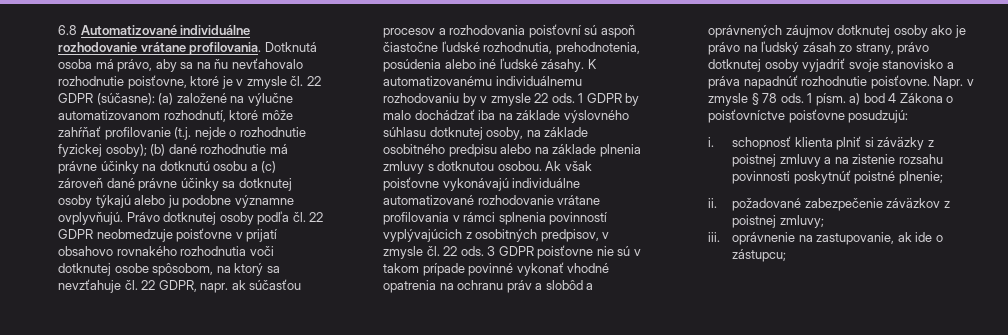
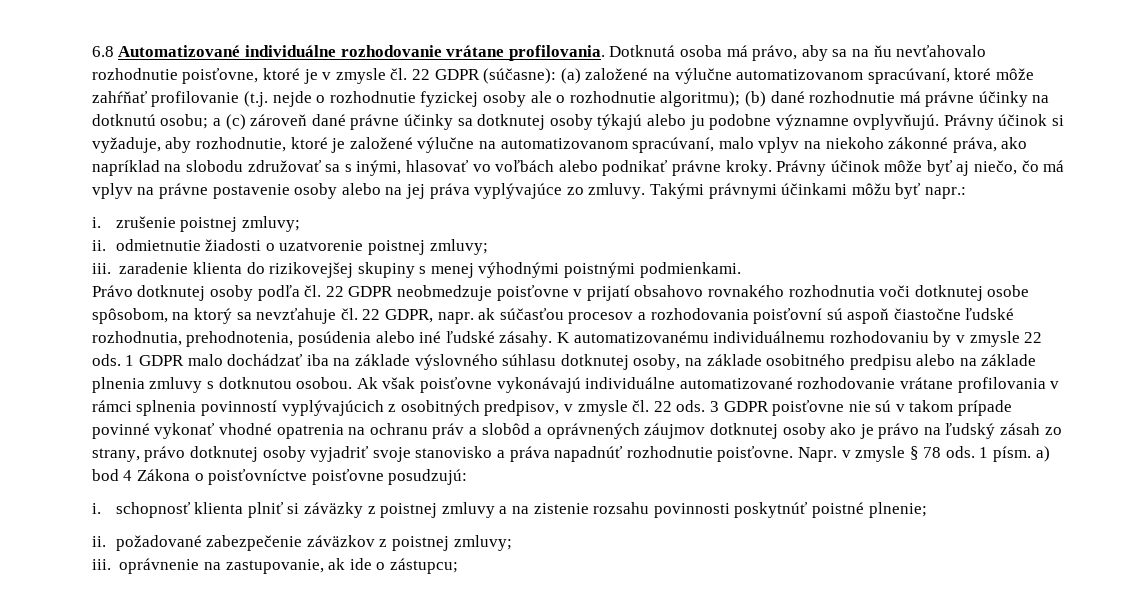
- Dotknutá osoba má právo, aby sa na ňu nevťahovalo rozhodnutie poisťovne, ktoré je v zmysle čl. 22 GDPR (súčasne): (a) založené na výlučne automatizovanom rozhodnutí, ktoré môže zahŕňať profilovanie (t.j. nejde o rozhodnutie fyzickej osoby); (b) dané rozhodnutie má právne účinky na dotknutú osobu a (c) zároveň dané právne účinky sa dotknutej osoby týkajú alebo ju podobne významne ovplyvňujú. Právo dotknutej osoby podľa čl. 22 GDPR neobmedzuje poisťovne v prijatí obsahovo rovnakého rozhodnutia voči dotknutej osobe spôsobom, na ktorý sa nevzťahuje čl. 22 GDPR, napr. ak súčasťou procesov a rozhodovania poisťovní sú aspoň čiastočne ľudské rozhodnutia, prehodnotenia, posúdenia alebo iné ľudské zásahy.
+ Dotknutá osoba má právo, aby sa na ňu nevťahovalo rozhodnutie poisťovne, ktoré je v zmysle čl. 22 GDPR (súčasne): (a) založené na výlučne automatizovanom spracúvaní, ktoré môže zahŕňať profilovanie (t.j. nejde o rozhodnutie fyzickej osoby ale o rozhodnutie algoritmu); (b) dané rozhodnutie má právne účinky na dotknutú osobu; a (c) zároveň dané právne účinky sa dotknutej osoby týkajú alebo ju podobne významne ovplyvňujú. Právny účinok si vyžaduje, aby rozhodnutie, ktoré je založené výlučne na automatizovanom spracúvaní, malo vplyv na niekoho zákonné práva, ako napríklad na slobodu združovať sa s inými, hlasovať vo voľbách alebo podnikať právne kroky. Právny účinok môže byť aj niečo, čo má vplyv na právne postavenie osoby alebo na jej práva vyplývajúce zo zmluvy. Takými právnymi účinkami môžu byť napr.:
+ i. zrušenie poistnej zmluvy;
+ ii. odmietnutie žiadosti o uzatvorenie poistnej zmluvy;
+ iii. zaradenie klienta do rizikovejšej skupiny s menej výhodnými poistnými podmienkami.
+ Právo dotknutej osoby podľa čl. 22 GDPR neobmedzuje poisťovne v prijatí obsahovo rovnakého rozhodnutia voči dotknutej osobe spôsobom, na ktorý sa nevzťahuje čl. 22 GDPR, napr. ak súčasťou procesov a rozhodovania poisťovní sú aspoň čiastočne ľudské rozhodnutia, prehodnotenia, posúdenia alebo iné ľudské zásahy.
- 1 GDPR by malo dochádzať iba na základe výslovného súhlasu dotknutej osoby, na základe osobitného predpisu alebo na základe plnenia zmluvy s dotknutou osobou.
+ 1 GDPR malo dochádzať iba na základe výslovného súhlasu dotknutej osoby, na základe osobitného predpisu alebo na základe plnenia zmluvy s dotknutou osobou.

